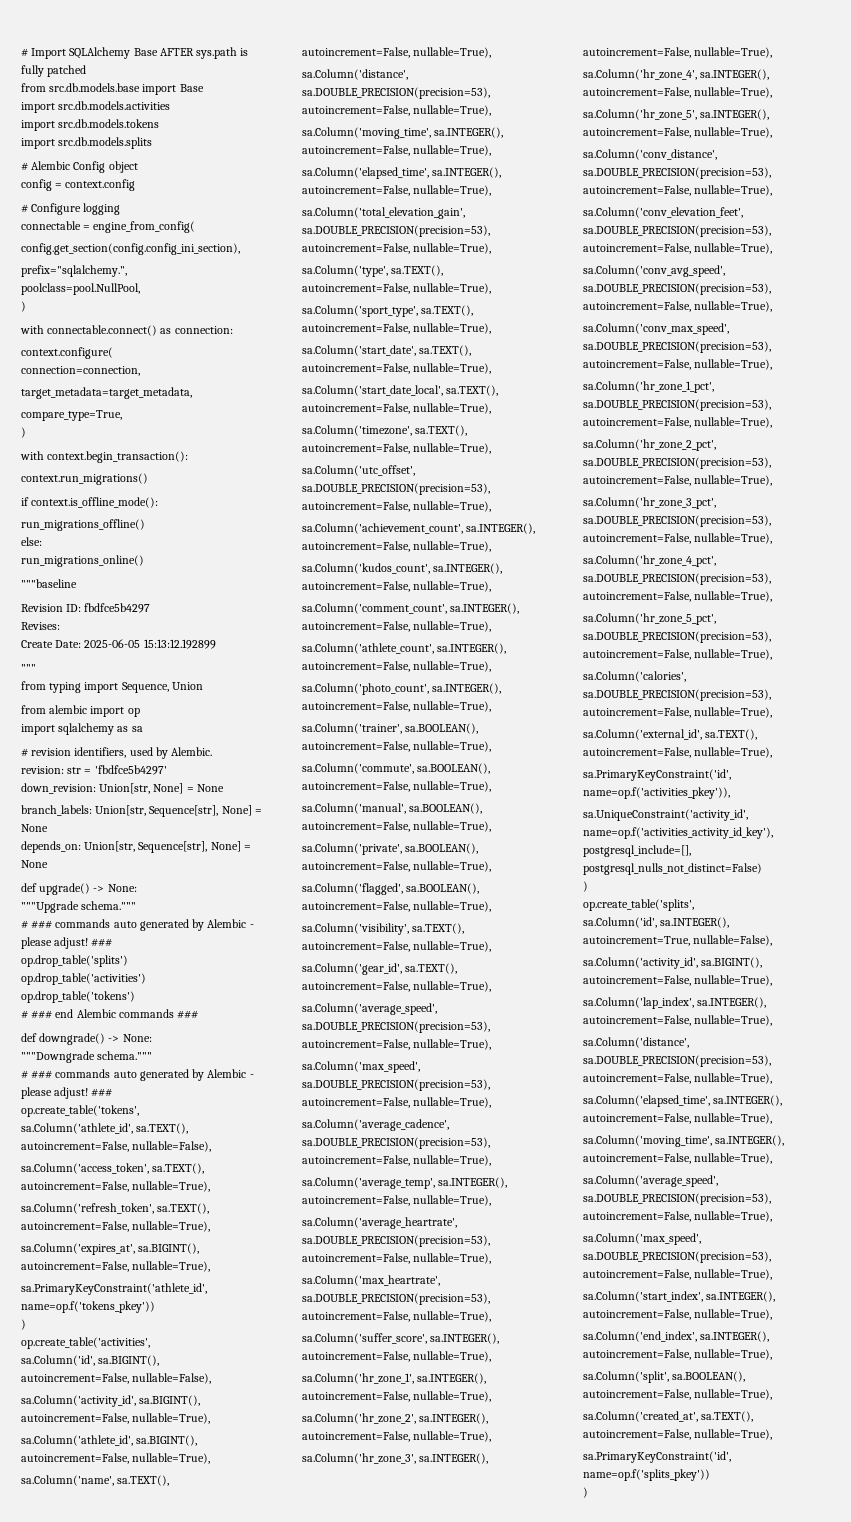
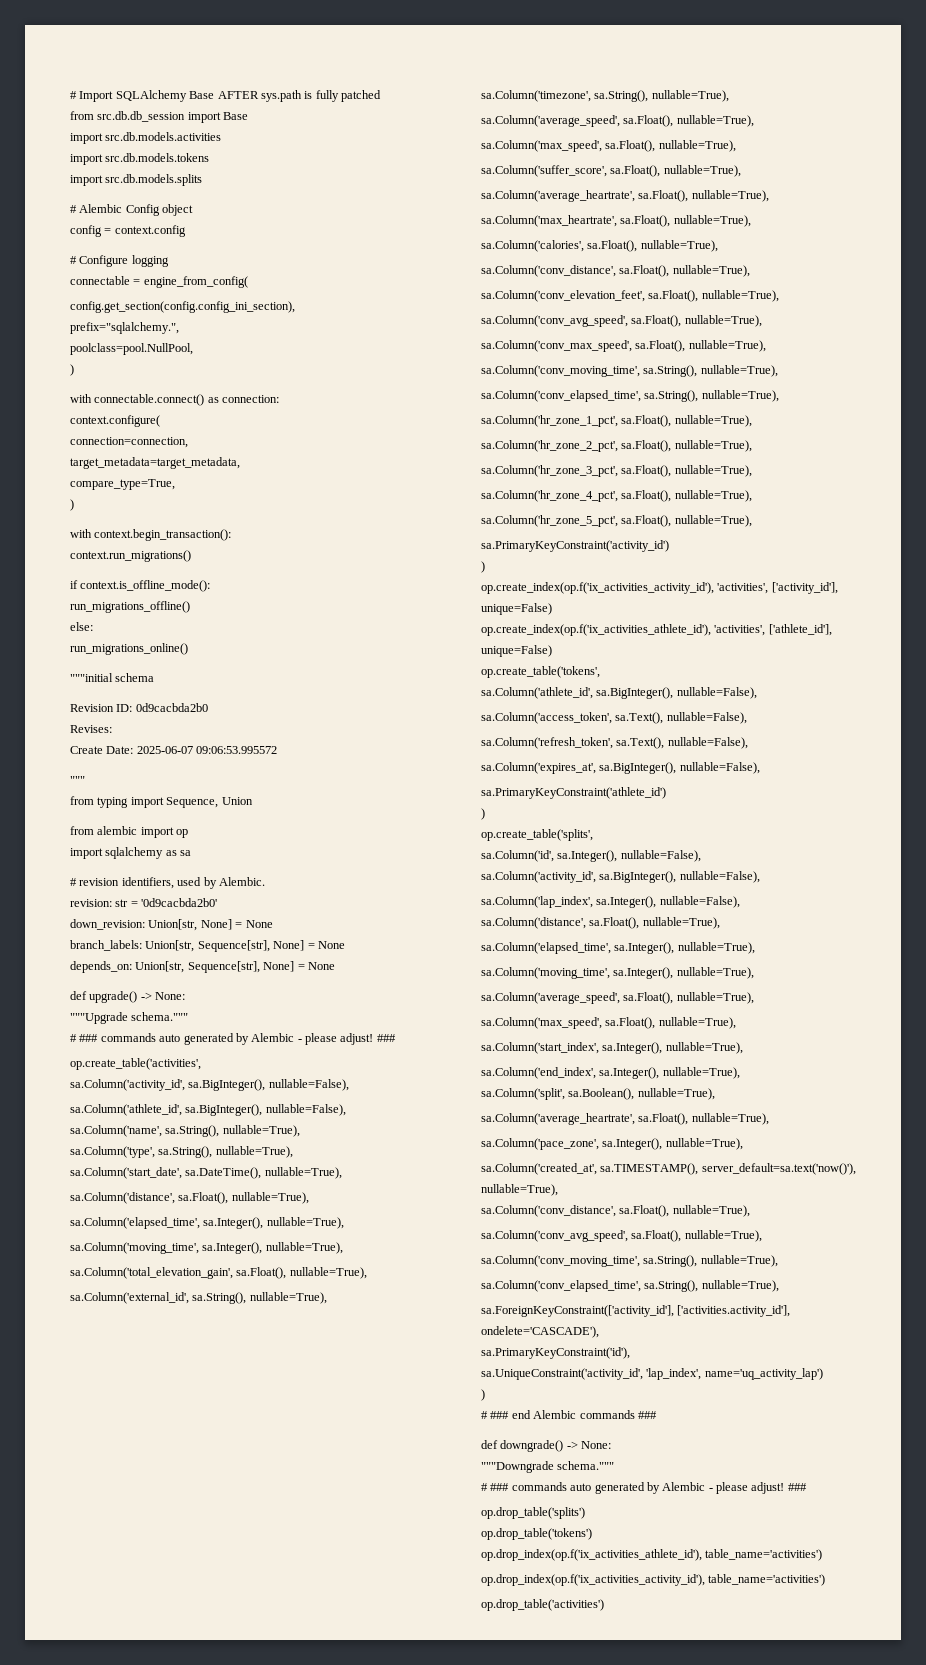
- from src.db.models.base import Base
+ from src.db.db_session import Base
- """baseline
+ """initial schema
- Revision ID: fbdfce5b4297
+ Revision ID: 0d9cacbda2b0
- Create Date: 2025-06-05 15:13:12.192899
+ Create Date: 2025-06-07 09:06:53.995572
- revision: str = 'fbdfce5b4297'
+ revision: str = '0d9cacbda2b0'
- op.drop_table('splits')
- op.drop_table('activities')
- op.drop_table('tokens')
+ op.create_table('activities',
+ sa.Column('activity_id', sa.BigInteger(), nullable=False),
+ sa.Column('athlete_id', sa.BigInteger(), nullable=False),
+ sa.Column('name', sa.String(), nullable=True),
+ sa.Column('type', sa.String(), nullable=True),
+ sa.Column('start_date', sa.DateTime(), nullable=True),
+ sa.Column('distance', sa.Float(), nullable=True),
+ sa.Column('elapsed_time', sa.Integer(), nullable=True),
+ sa.Column('moving_time', sa.Integer(), nullable=True),
+ sa.Column('total_elevation_gain', sa.Float(), nullable=True),
+ sa.Column('external_id', sa.String(), nullable=True),
+ sa.Column('timezone', sa.String(), nullable=True),
+ sa.Column('average_speed', sa.Float(), nullable=True),
+ sa.Column('max_speed', sa.Float(), nullable=True),
+ sa.Column('suffer_score', sa.Float(), nullable=True),
+ sa.Column('average_heartrate', sa.Float(), nullable=True),
+ sa.Column('max_heartrate', sa.Float(), nullable=True),
+ sa.Column('calories', sa.Float(), nullable=True),
+ sa.Column('conv_distance', sa.Float(), nullable=True),
+ sa.Column('conv_elevation_feet', sa.Float(), nullable=True),
+ sa.Column('conv_avg_speed', sa.Float(), nullable=True),
+ sa.Column('conv_max_speed', sa.Float(), nullable=True),
+ sa.Column('conv_moving_time', sa.String(), nullable=True),
+ sa.Column('conv_elapsed_time', sa.String(), nullable=True),
+ sa.Column('hr_zone_1_pct', sa.Float(), nullable=True),
+ sa.Column('hr_zone_2_pct', sa.Float(), nullable=True),
+ sa.Column('hr_zone_3_pct', sa.Float(), nullable=True),
+ sa.Column('hr_zone_4_pct', sa.Float(), nullable=True),
+ sa.Column('hr_zone_5_pct', sa.Float(), nullable=True),
+ sa.PrimaryKeyConstraint('activity_id')
+ )
+ op.create_index(op.f('ix_activities_activity_id'), 'activities', ['activity_id'], unique=False)
+ op.create_index(op.f('ix_activities_athlete_id'), 'activities', ['athlete_id'], unique=False)
+ op.create_table('tokens',
+ sa.Column('athlete_id', sa.BigInteger(), nullable=False),
+ sa.Column('access_token', sa.Text(), nullable=False),
+ sa.Column('refresh_token', sa.Text(), nullable=False),
+ sa.Column('expires_at', sa.BigInteger(), nullable=False),
+ sa.PrimaryKeyConstraint('athlete_id')
+ )
+ op.create_table('splits',
+ sa.Column('id', sa.Integer(), nullable=False),
+ sa.Column('activity_id', sa.BigInteger(), nullable=False),
+ sa.Column('lap_index', sa.Integer(), nullable=False),
+ sa.Column('distance', sa.Float(), nullable=True),
+ sa.Column('elapsed_time', sa.Integer(), nullable=True),
+ sa.Column('moving_time', sa.Integer(), nullable=True),
+ sa.Column('average_speed', sa.Float(), nullable=True),
+ sa.Column('max_speed', sa.Float(), nullable=True),
+ sa.Column('start_index', sa.Integer(), nullable=True),
+ sa.Column('end_index', sa.Integer(), nullable=True),
+ sa.Column('split', sa.Boolean(), nullable=True),
+ sa.Column('average_heartrate', sa.Float(), nullable=True),
+ sa.Column('pace_zone', sa.Integer(), nullable=True),
+ sa.Column('created_at', sa.TIMESTAMP(), server_default=sa.text('now()'), nullable=True),
+ sa.Column('conv_distance', sa.Float(), nullable=True),
+ sa.Column('conv_avg_speed', sa.Float(), nullable=True),
+ sa.Column('conv_moving_time', sa.String(), nullable=True),
+ sa.Column('conv_elapsed_time', sa.String(), nullable=True),
+ sa.ForeignKeyConstraint(['activity_id'], ['activities.activity_id'], ondelete='CASCADE'),
+ sa.PrimaryKeyConstraint('id'),
+ sa.UniqueConstraint('activity_id', 'lap_index', name='uq_activity_lap')
+ )
- op.create_table('tokens',
- sa.Column('athlete_id', sa.TEXT(), autoincrement=False, nullable=False),
- sa.Column('access_token', sa.TEXT(), autoincrement=False, nullable=True),
- sa.Column('refresh_token', sa.TEXT(), autoincrement=False, nullable=True),
- sa.Column('expires_at', sa.BIGINT(), autoincrement=False, nullable=True),
- sa.PrimaryKeyConstraint('athlete_id', name=op.f('tokens_pkey'))
- )
- op.create_table('activities',
- sa.Column('id', sa.BIGINT(), autoincrement=False, nullable=False),
- sa.Column('activity_id', sa.BIGINT(), autoincrement=False, nullable=True),
- sa.Column('athlete_id', sa.BIGINT(), autoincrement=False, nullable=True),
- sa.Column('name', sa.TEXT(), autoincrement=False, nullable=True),
- sa.Column('distance', sa.DOUBLE_PRECISION(precision=53), autoincrement=False, nullable=True),
- sa.Column('moving_time', sa.INTEGER(), autoincrement=False, nullable=True),
- sa.Column('elapsed_time', sa.INTEGER(), autoincrement=False, nullable=True),
- sa.Column('total_elevation_gain', sa.DOUBLE_PRECISION(precision=53), autoincrement=False, nullable=True),
- sa.Column('type', sa.TEXT(), autoincrement=False, nullable=True),
- sa.Column('sport_type', sa.TEXT(), autoincrement=False, nullable=True),
- sa.Column('start_date', sa.TEXT(), autoincrement=False, nullable=True),
- sa.Column('start_date_local', sa.TEXT(), autoincrement=False, nullable=True),
- sa.Column('timezone', sa.TEXT(), autoincrement=False, nullable=True),
- sa.Column('utc_offset', sa.DOUBLE_PRECISION(precision=53), autoincrement=False, nullable=True),
- sa.Column('achievement_count', sa.INTEGER(), autoincrement=False, nullable=True),
- sa.Column('kudos_count', sa.INTEGER(), autoincrement=False, nullable=True),
- sa.Column('comment_count', sa.INTEGER(), autoincrement=False, nullable=True),
- sa.Column('athlete_count', sa.INTEGER(), autoincrement=False, nullable=True),
- sa.Column('photo_count', sa.INTEGER(), autoincrement=False, nullable=True),
- sa.Column('trainer', sa.BOOLEAN(), autoincrement=False, nullable=True),
- sa.Column('commute', sa.BOOLEAN(), autoincrement=False, nullable=True),
- sa.Column('manual', sa.BOOLEAN(), autoincrement=False, nullable=True),
- sa.Column('private', sa.BOOLEAN(), autoincrement=False, nullable=True),
- sa.Column('flagged', sa.BOOLEAN(), autoincrement=False, nullable=True),
- sa.Column('visibility', sa.TEXT(), autoincrement=False, nullable=True),
- sa.Column('gear_id', sa.TEXT(), autoincrement=False, nullable=True),
- sa.Column('average_speed', sa.DOUBLE_PRECISION(precision=53), autoincrement=False, nullable=True),
- sa.Column('max_speed', sa.DOUBLE_PRECISION(precision=53), autoincrement=False, nullable=True),
- sa.Column('average_cadence', sa.DOUBLE_PRECISION(precision=53), autoincrement=False, nullable=True),
- sa.Column('average_temp', sa.INTEGER(), autoincrement=False, nullable=True),
- sa.Column('average_heartrate', sa.DOUBLE_PRECISION(precision=53), autoincrement=False, nullable=True),
- sa.Column('max_heartrate', sa.DOUBLE_PRECISION(precision=53), autoincrement=False, nullable=True),
- sa.Column('suffer_score', sa.INTEGER(), autoincrement=False, nullable=True),
- sa.Column('hr_zone_1', sa.INTEGER(), autoincrement=False, nullable=True),
- sa.Column('hr_zone_2', sa.INTEGER(), autoincrement=False, nullable=True),
- sa.Column('hr_zone_3', sa.INTEGER(), autoincrement=False, nullable=True),
- sa.Column('hr_zone_4', sa.INTEGER(), autoincrement=False, nullable=True),
- sa.Column('hr_zone_5', sa.INTEGER(), autoincrement=False, nullable=True),
- sa.Column('conv_distance', sa.DOUBLE_PRECISION(precision=53), autoincrement=False, nullable=True),
- sa.Column('conv_elevation_feet', sa.DOUBLE_PRECISION(precision=53), autoincrement=False, nullable=True),
- sa.Column('conv_avg_speed', sa.DOUBLE_PRECISION(precision=53), autoincrement=False, nullable=True),
- sa.Column('conv_max_speed', sa.DOUBLE_PRECISION(precision=53), autoincrement=False, nullable=True),
- sa.Column('hr_zone_1_pct', sa.DOUBLE_PRECISION(precision=53), autoincrement=False, nullable=True),
- sa.Column('hr_zone_2_pct', sa.DOUBLE_PRECISION(precision=53), autoincrement=False, nullable=True),
- sa.Column('hr_zone_3_pct', sa.DOUBLE_PRECISION(precision=53), autoincrement=False, nullable=True),
- sa.Column('hr_zone_4_pct', sa.DOUBLE_PRECISION(precision=53), autoincrement=False, nullable=True),
- sa.Column('hr_zone_5_pct', sa.DOUBLE_PRECISION(precision=53), autoincrement=False, nullable=True),
- sa.Column('calories', sa.DOUBLE_PRECISION(precision=53), autoincrement=False, nullable=True),
- sa.Column('external_id', sa.TEXT(), autoincrement=False, nullable=True),
- sa.PrimaryKeyConstraint('id', name=op.f('activities_pkey')),
- sa.UniqueConstraint('activity_id', name=op.f('activities_activity_id_key'), postgresql_include=[], postgresql_nulls_not_distinct=False)
- )
- op.create_table('splits',
- sa.Column('id', sa.INTEGER(), autoincrement=True, nullable=False),
- sa.Column('activity_id', sa.BIGINT(), autoincrement=False, nullable=True),
- sa.Column('lap_index', sa.INTEGER(), autoincrement=False, nullable=True),
- sa.Column('distance', sa.DOUBLE_PRECISION(precision=53), autoincrement=False, nullable=True),
- sa.Column('elapsed_time', sa.INTEGER(), autoincrement=False, nullable=True),
- sa.Column('moving_time', sa.INTEGER(), autoincrement=False, nullable=True),
- sa.Column('average_speed', sa.DOUBLE_PRECISION(precision=53), autoincrement=False, nullable=True),
- sa.Column('max_speed', sa.DOUBLE_PRECISION(precision=53), autoincrement=False, nullable=True),
- sa.Column('start_index', sa.INTEGER(), autoincrement=False, nullable=True),
- sa.Column('end_index', sa.INTEGER(), autoincrement=False, nullable=True),
- sa.Column('split', sa.BOOLEAN(), autoincrement=False, nullable=True),
- sa.Column('created_at', sa.TEXT(), autoincrement=False, nullable=True),
- sa.PrimaryKeyConstraint('id', name=op.f('splits_pkey'))
- )
+ op.drop_table('splits')
+ op.drop_table('tokens')
+ op.drop_index(op.f('ix_activities_athlete_id'), table_name='activities')
+ op.drop_index(op.f('ix_activities_activity_id'), table_name='activities')
+ op.drop_table('activities')

